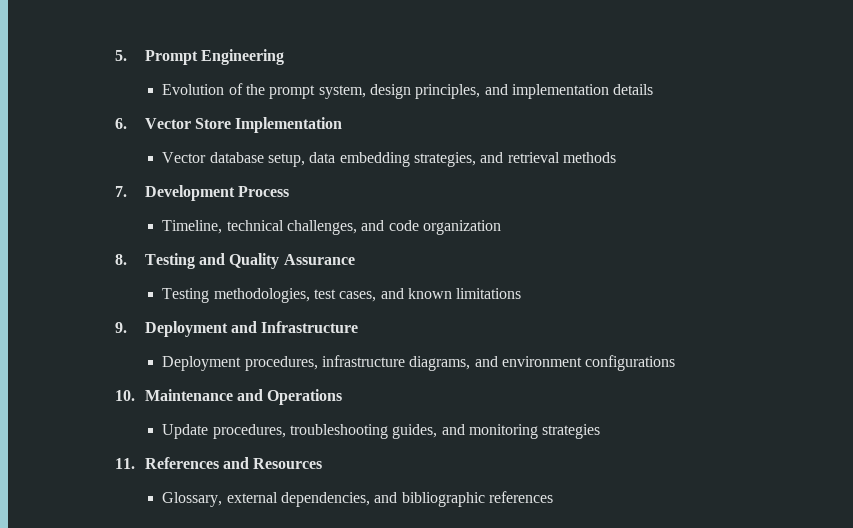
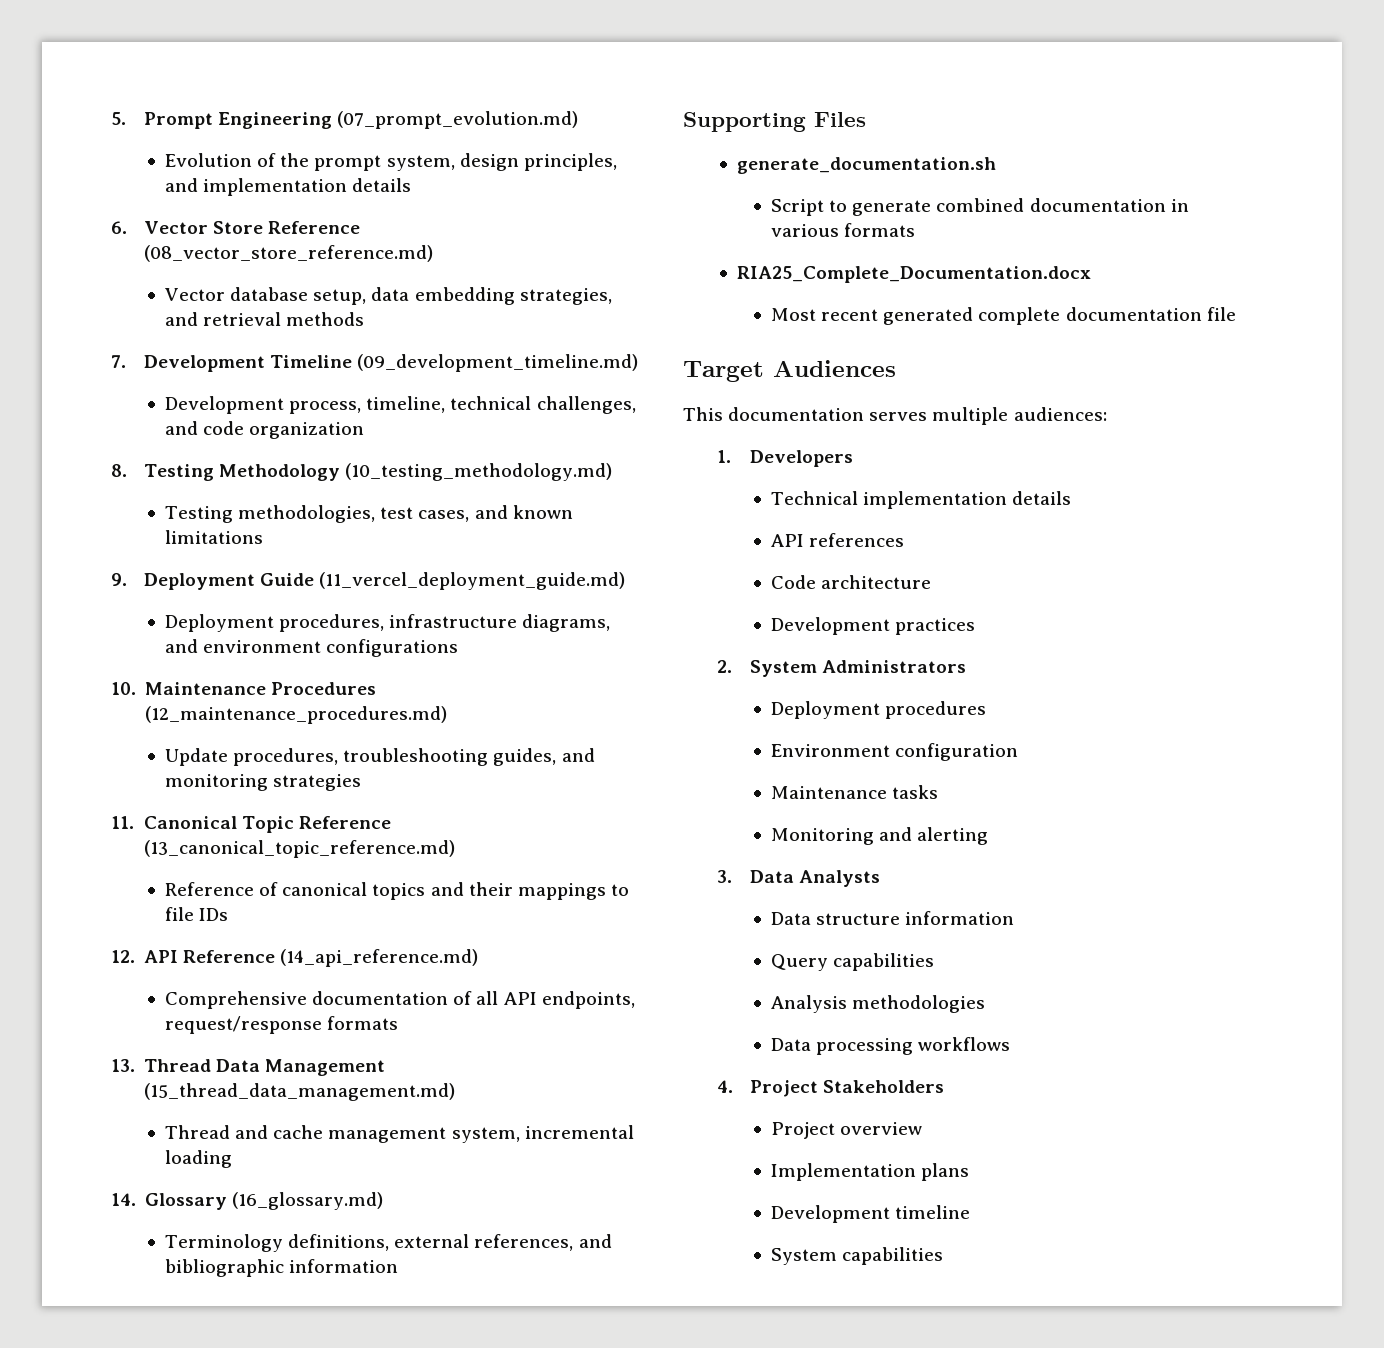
- 5. Prompt Engineering
+ 5. Prompt Engineering (07_prompt_evolution.md)
- 6. Vector Store Implementation
+ 6. Vector Store Reference (08_vector_store_reference.md)
- 7. Development Process
- Timeline, technical challenges, and code organization
+ 7. Development Timeline (09_development_timeline.md)
+ Development process, timeline, technical challenges, and code organization
- 8. Testing and Quality Assurance
+ 8. Testing Methodology (10_testing_methodology.md)
- 9. Deployment and Infrastructure
+ 9. Deployment Guide (11_vercel_deployment_guide.md)
- 10. Maintenance and Operations
+ 10. Maintenance Procedures (12_maintenance_procedures.md)
- 11. References and Resources
- Glossary, external dependencies, and bibliographic references
+ 11. Canonical Topic Reference (13_canonical_topic_reference.md)
+ Reference of canonical topics and their mappings to file IDs
+ 12. API Reference (14_api_reference.md)
+ Comprehensive documentation of all API endpoints, request/response formats
+ 13. Thread Data Management (15_thread_data_management.md)
+ Thread and cache management system, incremental loading
+ 14. Glossary (16_glossary.md)
+ Terminology definitions, external references, and bibliographic information
+ Supporting Files
+ generate_documentation.sh
+ Script to generate combined documentation in various formats
+ RIA25_Complete_Documentation.docx
+ Most recent generated complete documentation file
+ Target Audiences
+ This documentation serves multiple audiences:
+ 1. Developers
+ Technical implementation details
+ API references
+ Code architecture
+ Development practices
+ 2. System Administrators
+ Deployment procedures
+ Environment configuration
+ Maintenance tasks
+ Monitoring and alerting
+ 3. Data Analysts
+ Data structure information
+ Query capabilities
+ Analysis methodologies
+ Data processing workflows
+ 4. Project Stakeholders
+ Project overview
+ Implementation plans
+ Development timeline
+ System capabilities

